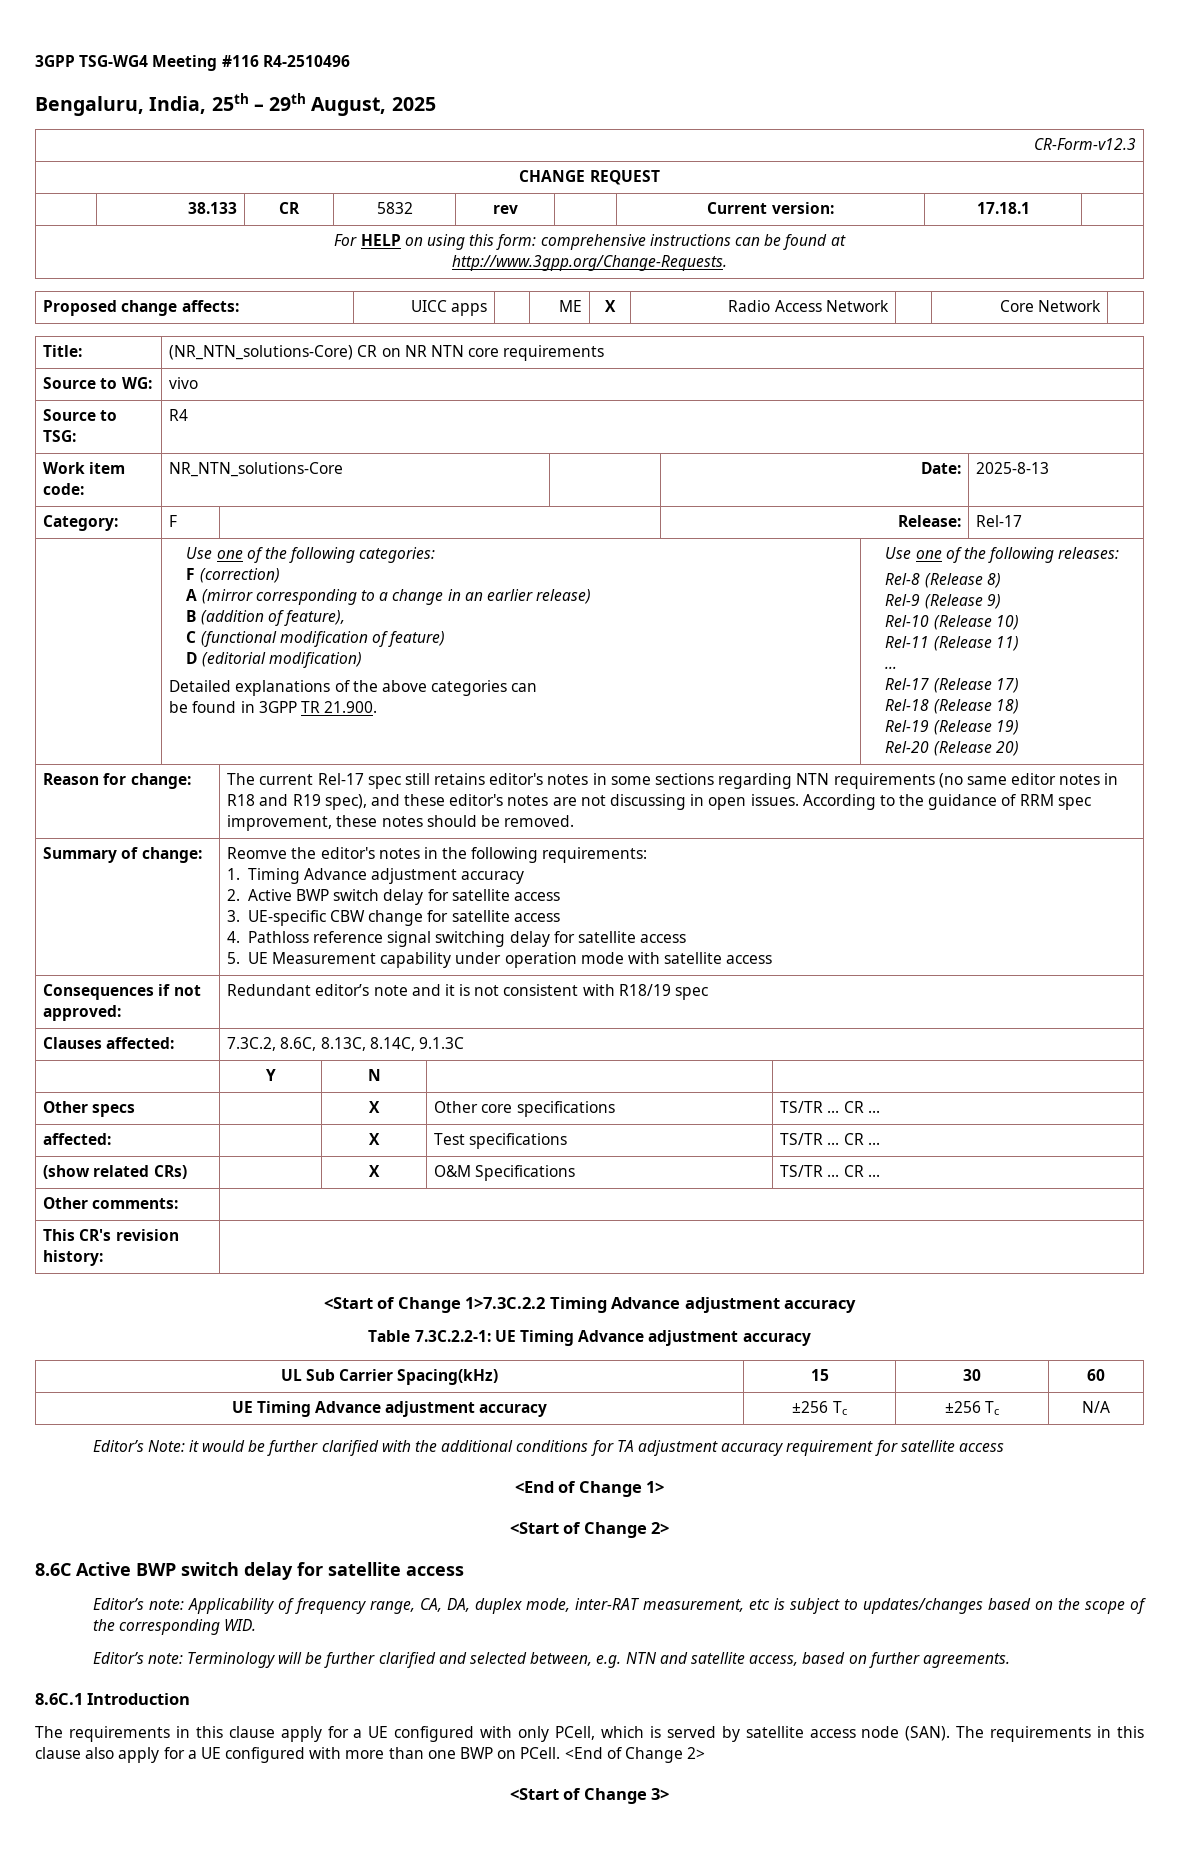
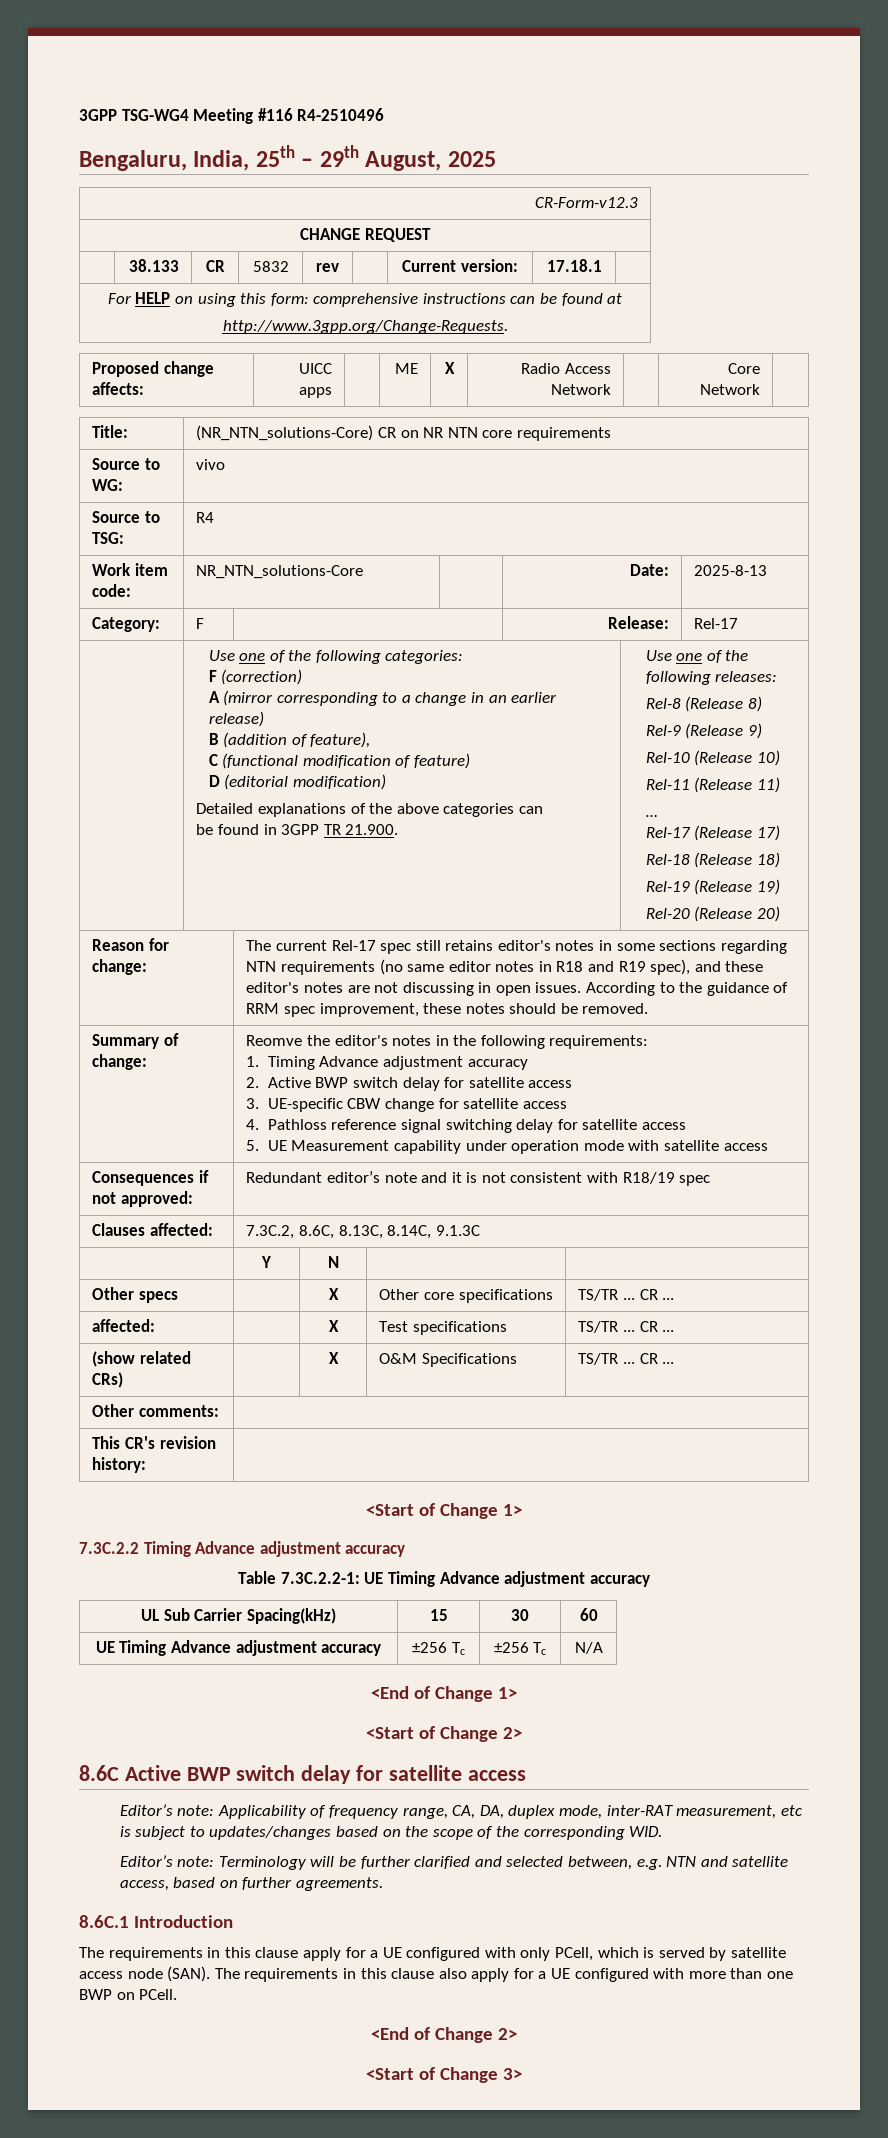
- <Start of Change 1>7.3C.2.2 Timing Advance adjustment accuracy
+ <Start of Change 1>
+ 7.3C.2.2 Timing Advance adjustment accuracy
- Editor’s Note: it would be further clarified with the additional conditions for TA adjustment accuracy requirement for satellite access
- The requirements in this clause also apply for a UE configured with more than one BWP on PCell. <End of Change 2>
+ The requirements in this clause also apply for a UE configured with more than one BWP on PCell.
+ <End of Change 2>

